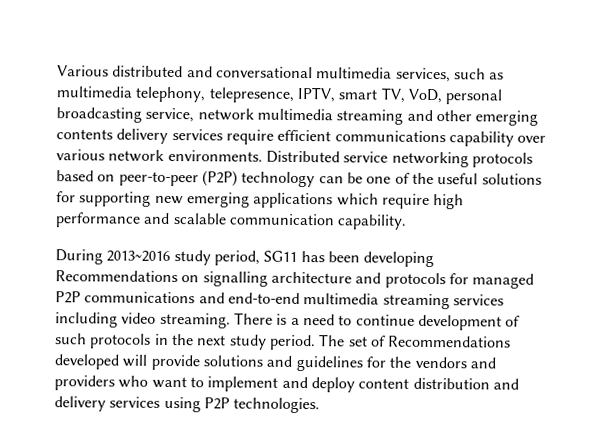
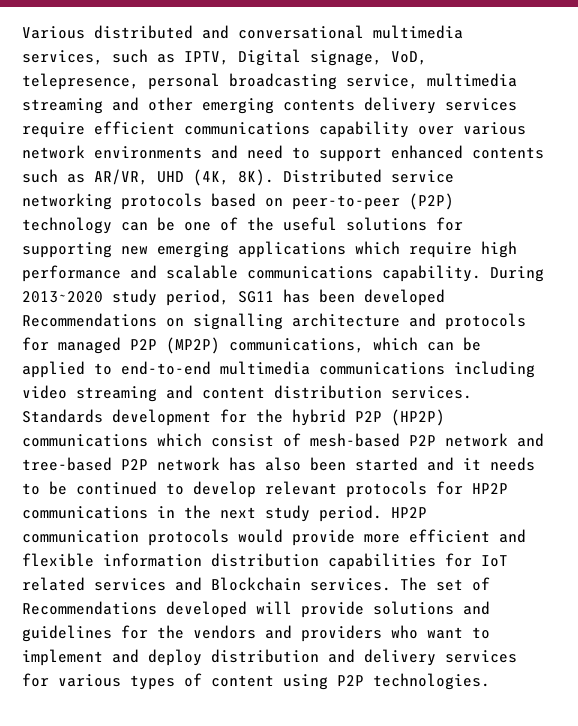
- Various distributed and conversational multimedia services, such as multimedia telephony, telepresence, IPTV, smart TV, VoD, personal broadcasting service, network multimedia streaming and other emerging contents delivery services require efficient communications capability over various network environments.
+ Various distributed and conversational multimedia services, such as IPTV, Digital signage, VoD, telepresence, personal broadcasting service, multimedia streaming and other emerging contents delivery services require efficient communications capability over various network environments and need to support enhanced contents such as AR/VR, UHD (4K, 8K).
- Distributed service networking protocols based on peer-to-peer (P2P) technology can be one of the useful solutions for supporting new emerging applications which require high performance and scalable communication capability.
- During 2013~2016 study period, SG11 has been developing Recommendations on signalling architecture and protocols for managed P2P communications and end-to-end multimedia streaming services including video streaming. There is a need to continue development of such protocols in the next study period.
+ Distributed service networking protocols based on peer-to-peer (P2P) technology can be one of the useful solutions for supporting new emerging applications which require high performance and scalable communications capability. During 2013~2020 study period, SG11 has been developed Recommendations on signalling architecture and protocols for managed P2P (MP2P) communications, which can be applied to end-to-end multimedia communications including video streaming and content distribution services. Standards development for the hybrid P2P (HP2P) communications which consist of mesh-based P2P network and tree-based P2P network has also been started and it needs to be continued to develop relevant protocols for HP2P communications in the next study period.
+ HP2P communication protocols would provide more efficient and flexible information distribution capabilities for IoT related services and Blockchain services.
- The set of Recommendations developed will provide solutions and guidelines for the vendors and providers who want to implement and deploy content distribution and delivery services using P2P technologies.
+ The set of Recommendations developed will provide solutions and guidelines for the vendors and providers who want to implement and deploy distribution and delivery services for various types of content using P2P technologies.

